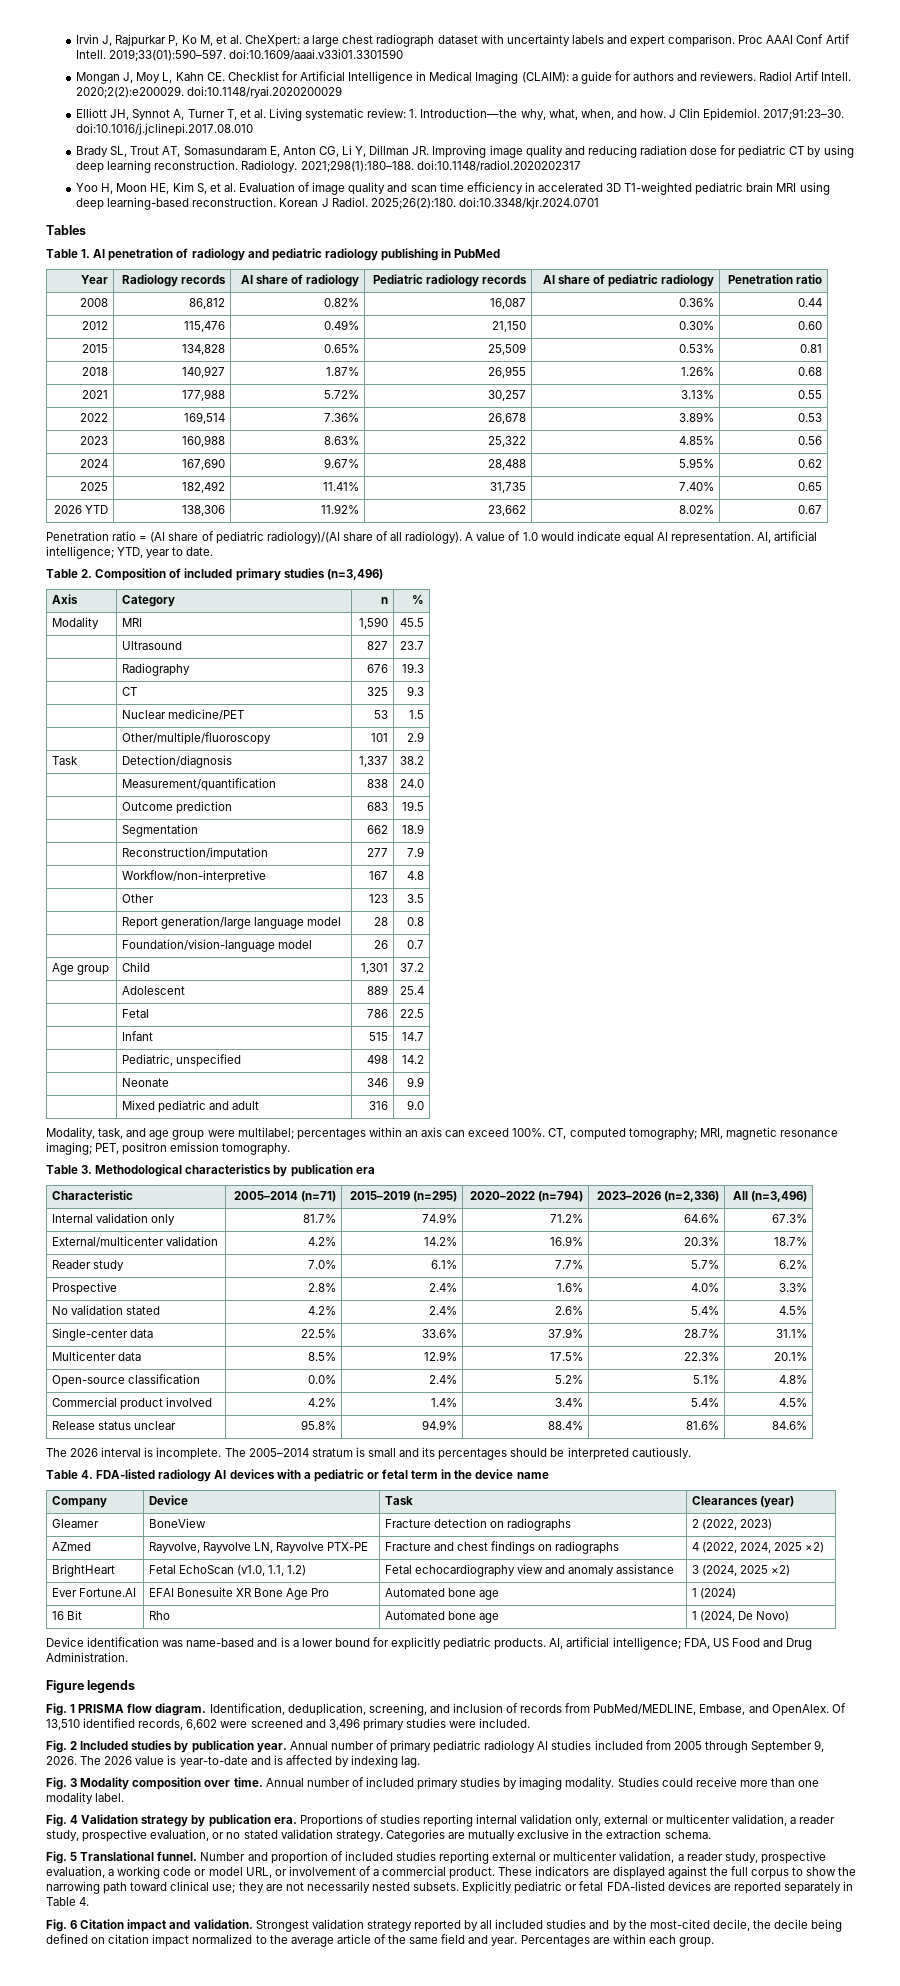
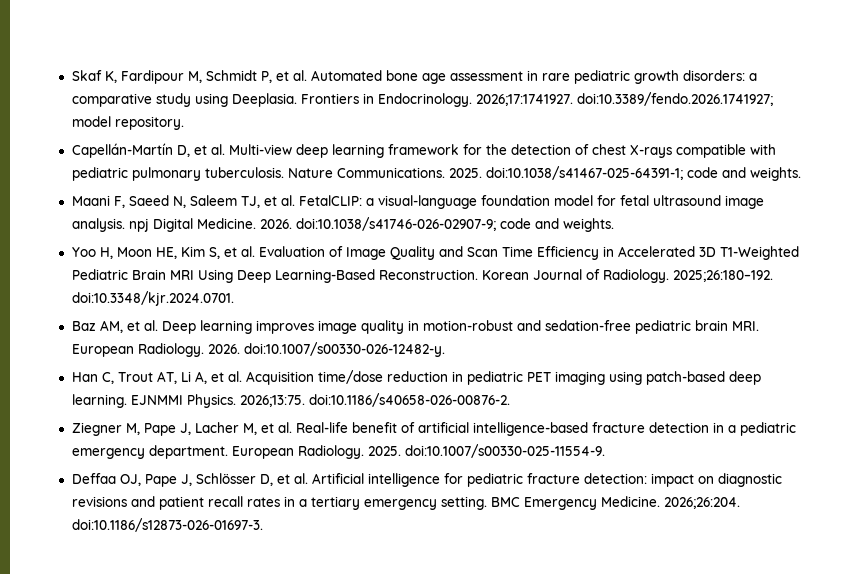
- Irvin J, Rajpurkar P, Ko M, et al. CheXpert: a large chest radiograph dataset with uncertainty labels and expert comparison. Proc AAAI Conf Artif Intell. 2019;33(01):590–597. doi:10.1609/aaai.v33i01.3301590
- Mongan J, Moy L, Kahn CE. Checklist for Artificial Intelligence in Medical Imaging (CLAIM): a guide for authors and reviewers. Radiol Artif Intell. 2020;2(2):e200029. doi:10.1148/ryai.2020200029
- Elliott JH, Synnot A, Turner T, et al. Living systematic review: 1. Introduction—the why, what, when, and how. J Clin Epidemiol. 2017;91:23–30. doi:10.1016/j.jclinepi.2017.08.010
- Brady SL, Trout AT, Somasundaram E, Anton CG, Li Y, Dillman JR. Improving image quality and reducing radiation dose for pediatric CT by using deep learning reconstruction. Radiology. 2021;298(1):180–188. doi:10.1148/radiol.2020202317
+ Skaf K, Fardipour M, Schmidt P, et al. Automated bone age assessment in rare pediatric growth disorders: a comparative study using Deeplasia. Frontiers in Endocrinology. 2026;17:1741927. doi:10.3389/fendo.2026.1741927; model repository.
+ Capellán-Martín D, et al. Multi-view deep learning framework for the detection of chest X-rays compatible with pediatric pulmonary tuberculosis. Nature Communications. 2025. doi:10.1038/s41467-025-64391-1; code and weights.
+ Maani F, Saeed N, Saleem TJ, et al. FetalCLIP: a visual-language foundation model for fetal ultrasound image analysis. npj Digital Medicine. 2026. doi:10.1038/s41746-026-02907-9; code and weights.
- Yoo H, Moon HE, Kim S, et al. Evaluation of image quality and scan time efficiency in accelerated 3D T1-weighted pediatric brain MRI using deep learning-based reconstruction. Korean J Radiol. 2025;26(2):180. doi:10.3348/kjr.2024.0701
- Tables
- Table 1. AI penetration of radiology and pediatric radiology publishing in PubMed
- Year | Radiology records | AI share of radiology | Pediatric radiology records | AI share of pediatric radiology | Penetration ratio
- 2008 | 86,812 | 0.82% | 16,087 | 0.36% | 0.44
- 2012 | 115,476 | 0.49% | 21,150 | 0.30% | 0.60
- 2015 | 134,828 | 0.65% | 25,509 | 0.53% | 0.81
- 2018 | 140,927 | 1.87% | 26,955 | 1.26% | 0.68
- 2021 | 177,988 | 5.72% | 30,257 | 3.13% | 0.55
- 2022 | 169,514 | 7.36% | 26,678 | 3.89% | 0.53
- 2023 | 160,988 | 8.63% | 25,322 | 4.85% | 0.56
- 2024 | 167,690 | 9.67% | 28,488 | 5.95% | 0.62
- 2025 | 182,492 | 11.41% | 31,735 | 7.40% | 0.65
- 2026 YTD | 138,306 | 11.92% | 23,662 | 8.02% | 0.67
- Penetration ratio = (AI share of pediatric radiology)/(AI share of all radiology). A value of 1.0 would indicate equal AI representation. AI, artificial intelligence; YTD, year to date.
- Table 2. Composition of included primary studies (n=3,496)
- Axis | Category | n | %
- Modality | MRI | 1,590 | 45.5
- | Ultrasound | 827 | 23.7
- | Radiography | 676 | 19.3
- | CT | 325 | 9.3
- | Nuclear medicine/PET | 53 | 1.5
- | Other/multiple/fluoroscopy | 101 | 2.9
- Task | Detection/diagnosis | 1,337 | 38.2
- | Measurement/quantification | 838 | 24.0
- | Outcome prediction | 683 | 19.5
- | Segmentation | 662 | 18.9
- | Reconstruction/imputation | 277 | 7.9
- | Workflow/non-interpretive | 167 | 4.8
- | Other | 123 | 3.5
- | Report generation/large language model | 28 | 0.8
- | Foundation/vision-language model | 26 | 0.7
- Age group | Child | 1,301 | 37.2
- | Adolescent | 889 | 25.4
- | Fetal | 786 | 22.5
- | Infant | 515 | 14.7
- | Pediatric, unspecified | 498 | 14.2
- | Neonate | 346 | 9.9
- | Mixed pediatric and adult | 316 | 9.0
- Modality, task, and age group were multilabel; percentages within an axis can exceed 100%. CT, computed tomography; MRI, magnetic resonance imaging; PET, positron emission tomography.
- Table 3. Methodological characteristics by publication era
- Characteristic | 2005–2014 (n=71) | 2015–2019 (n=295) | 2020–2022 (n=794) | 2023–2026 (n=2,336) | All (n=3,496)
- Internal validation only | 81.7% | 74.9% | 71.2% | 64.6% | 67.3%
- External/multicenter validation | 4.2% | 14.2% | 16.9% | 20.3% | 18.7%
- Reader study | 7.0% | 6.1% | 7.7% | 5.7% | 6.2%
- Prospective | 2.8% | 2.4% | 1.6% | 4.0% | 3.3%
- No validation stated | 4.2% | 2.4% | 2.6% | 5.4% | 4.5%
- Single-center data | 22.5% | 33.6% | 37.9% | 28.7% | 31.1%
- Multicenter data | 8.5% | 12.9% | 17.5% | 22.3% | 20.1%
- Open-source classification | 0.0% | 2.4% | 5.2% | 5.1% | 4.8%
- Commercial product involved | 4.2% | 1.4% | 3.4% | 5.4% | 4.5%
- Release status unclear | 95.8% | 94.9% | 88.4% | 81.6% | 84.6%
- The 2026 interval is incomplete. The 2005–2014 stratum is small and its percentages should be interpreted cautiously.
- Table 4. FDA-listed radiology AI devices with a pediatric or fetal term in the device name
- Company | Device | Task | Clearances (year)
- Gleamer | BoneView | Fracture detection on radiographs | 2 (2022, 2023)
- AZmed | Rayvolve, Rayvolve LN, Rayvolve PTX-PE | Fracture and chest findings on radiographs | 4 (2022, 2024, 2025 ×2)
- BrightHeart | Fetal EchoScan (v1.0, 1.1, 1.2) | Fetal echocardiography view and anomaly assistance | 3 (2024, 2025 ×2)
- Ever Fortune.AI | EFAI Bonesuite XR Bone Age Pro | Automated bone age | 1 (2024)
- 16 Bit | Rho | Automated bone age | 1 (2024, De Novo)
- Device identification was name-based and is a lower bound for explicitly pediatric products. AI, artificial intelligence; FDA, US Food and Drug Administration.
- Figure legends
- Fig. 1 PRISMA flow diagram. Identification, deduplication, screening, and inclusion of records from PubMed/MEDLINE, Embase, and OpenAlex. Of 13,510 identified records, 6,602 were screened and 3,496 primary studies were included.
- Fig. 2 Included studies by publication year. Annual number of primary pediatric radiology AI studies included from 2005 through September 9, 2026. The 2026 value is year-to-date and is affected by indexing lag.
- Fig. 3 Modality composition over time. Annual number of included primary studies by imaging modality. Studies could receive more than one modality label.
- Fig. 4 Validation strategy by publication era. Proportions of studies reporting internal validation only, external or multicenter validation, a reader study, prospective evaluation, or no stated validation strategy. Categories are mutually exclusive in the extraction schema.
- Fig. 5 Translational funnel. Number and proportion of included studies reporting external or multicenter validation, a reader study, prospective evaluation, a working code or model URL, or involvement of a commercial product. These indicators are displayed against the full corpus to show the narrowing path toward clinical use; they are not necessarily nested subsets. Explicitly pediatric or fetal FDA-listed devices are reported separately in Table 4.
- Fig. 6 Citation impact and validation. Strongest validation strategy reported by all included studies and by the most-cited decile, the decile being defined on citation impact normalized to the average article of the same field and year. Percentages are within each group.
+ Yoo H, Moon HE, Kim S, et al. Evaluation of Image Quality and Scan Time Efficiency in Accelerated 3D T1-Weighted Pediatric Brain MRI Using Deep Learning-Based Reconstruction. Korean Journal of Radiology. 2025;26:180–192. doi:10.3348/kjr.2024.0701.
+ Baz AM, et al. Deep learning improves image quality in motion-robust and sedation-free pediatric brain MRI. European Radiology. 2026. doi:10.1007/s00330-026-12482-y.
+ Han C, Trout AT, Li A, et al. Acquisition time/dose reduction in pediatric PET imaging using patch-based deep learning. EJNMMI Physics. 2026;13:75. doi:10.1186/s40658-026-00876-2.
+ Ziegner M, Pape J, Lacher M, et al. Real-life benefit of artificial intelligence-based fracture detection in a pediatric emergency department. European Radiology. 2025. doi:10.1007/s00330-025-11554-9.
+ Deffaa OJ, Pape J, Schlösser D, et al. Artificial intelligence for pediatric fracture detection: impact on diagnostic revisions and patient recall rates in a tertiary emergency setting. BMC Emergency Medicine. 2026;26:204. doi:10.1186/s12873-026-01697-3.

